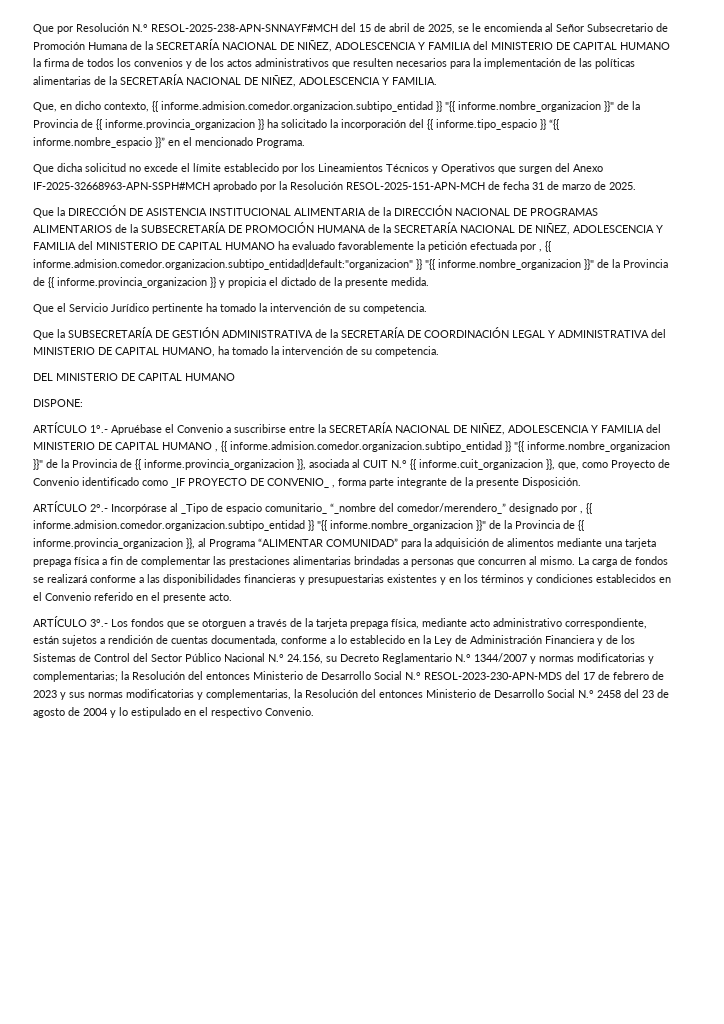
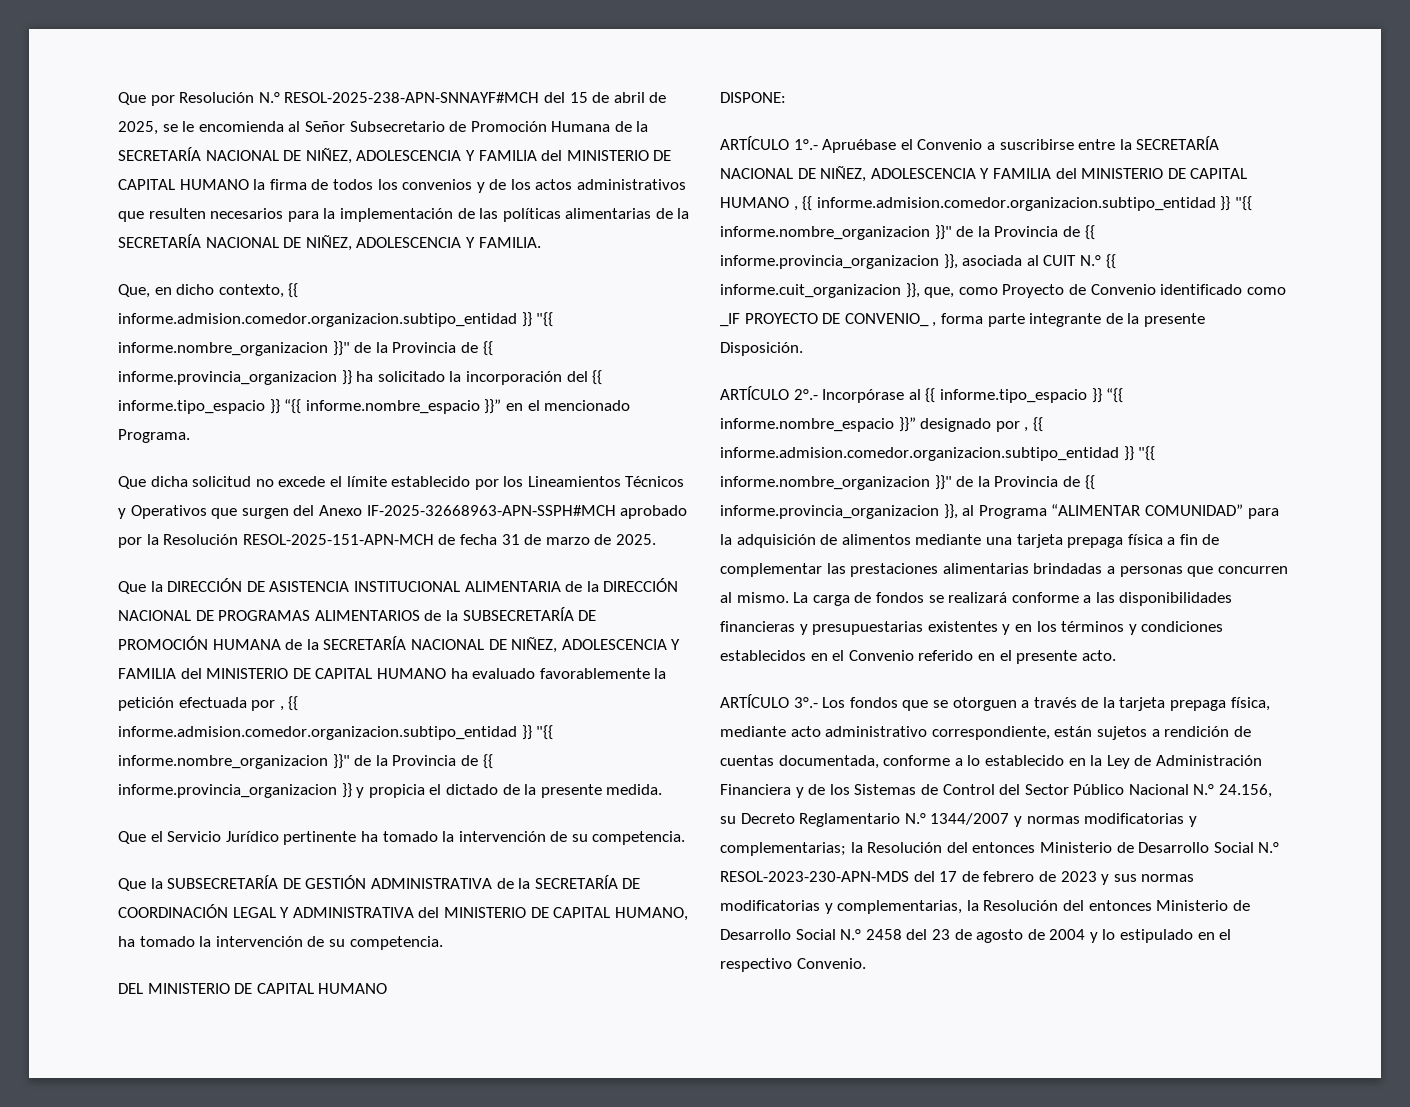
- Que la DIRECCIÓN DE ASISTENCIA INSTITUCIONAL ALIMENTARIA de la DIRECCIÓN NACIONAL DE PROGRAMAS ALIMENTARIOS de la SUBSECRETARÍA DE PROMOCIÓN HUMANA de la SECRETARÍA NACIONAL DE NIÑEZ, ADOLESCENCIA Y FAMILIA del MINISTERIO DE CAPITAL HUMANO ha evaluado favorablemente la petición efectuada por , {{ informe.admision.comedor.organizacion.subtipo_entidad|default:"organizacion" }} "{{ informe.nombre_organizacion }}" de la Provincia de {{ informe.provincia_organizacion }} y propicia el dictado de la presente medida.
+ Que la DIRECCIÓN DE ASISTENCIA INSTITUCIONAL ALIMENTARIA de la DIRECCIÓN NACIONAL DE PROGRAMAS ALIMENTARIOS de la SUBSECRETARÍA DE PROMOCIÓN HUMANA de la SECRETARÍA NACIONAL DE NIÑEZ, ADOLESCENCIA Y FAMILIA del MINISTERIO DE CAPITAL HUMANO ha evaluado favorablemente la petición efectuada por , {{ informe.admision.comedor.organizacion.subtipo_entidad }} "{{ informe.nombre_organizacion }}" de la Provincia de {{ informe.provincia_organizacion }} y propicia el dictado de la presente medida.
- ARTÍCULO 2°.- Incorpórase al _Tipo de espacio comunitario_ “_nombre del comedor/merendero_” designado por , {{ informe.admision.comedor.organizacion.subtipo_entidad }} "{{ informe.nombre_organizacion }}" de la Provincia de {{ informe.provincia_organizacion }}, al Programa “ALIMENTAR COMUNIDAD” para la adquisición de alimentos mediante una tarjeta prepaga física a fin de complementar las prestaciones alimentarias brindadas a personas que concurren al mismo.
+ ARTÍCULO 2°.- Incorpórase al {{ informe.tipo_espacio }} “{{ informe.nombre_espacio }}” designado por , {{ informe.admision.comedor.organizacion.subtipo_entidad }} "{{ informe.nombre_organizacion }}" de la Provincia de {{ informe.provincia_organizacion }}, al Programa “ALIMENTAR COMUNIDAD” para la adquisición de alimentos mediante una tarjeta prepaga física a fin de complementar las prestaciones alimentarias brindadas a personas que concurren al mismo.

